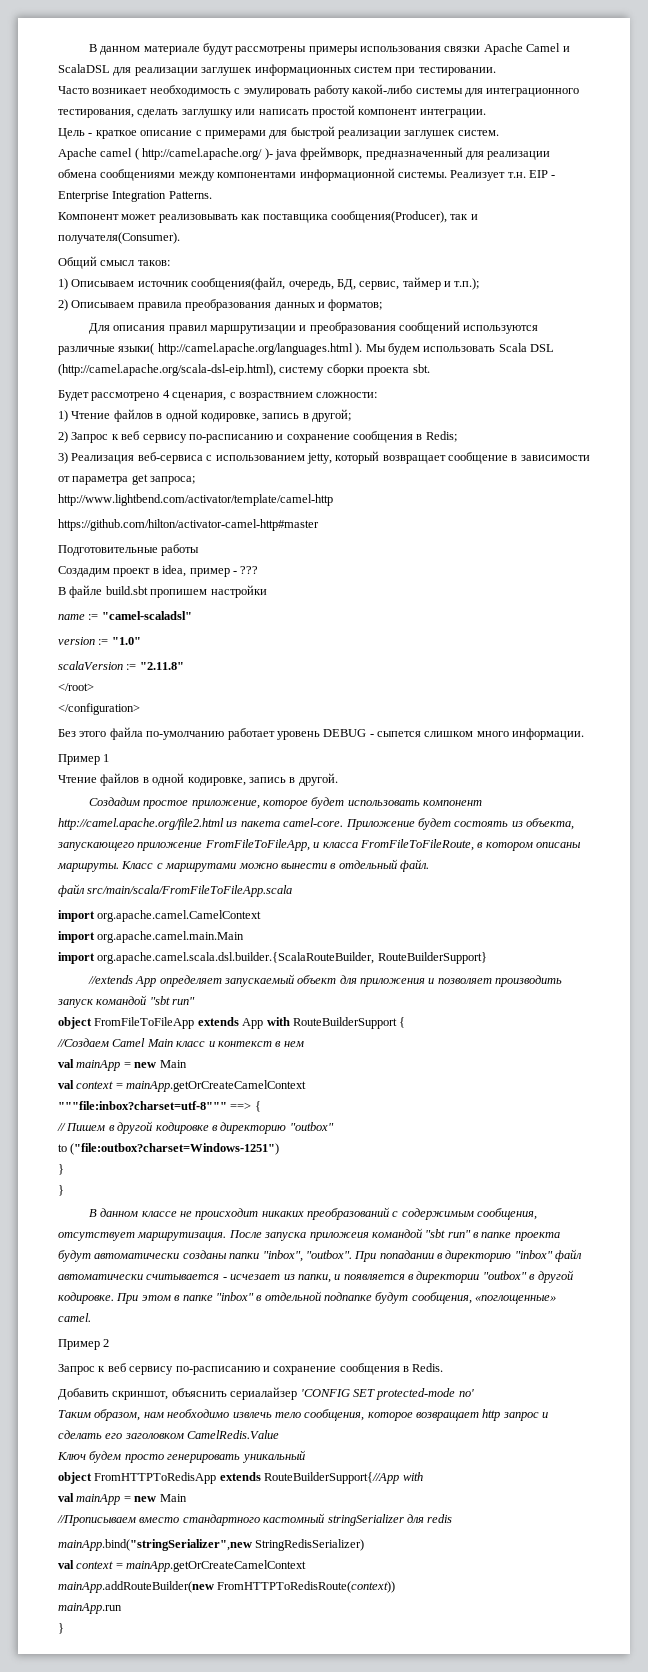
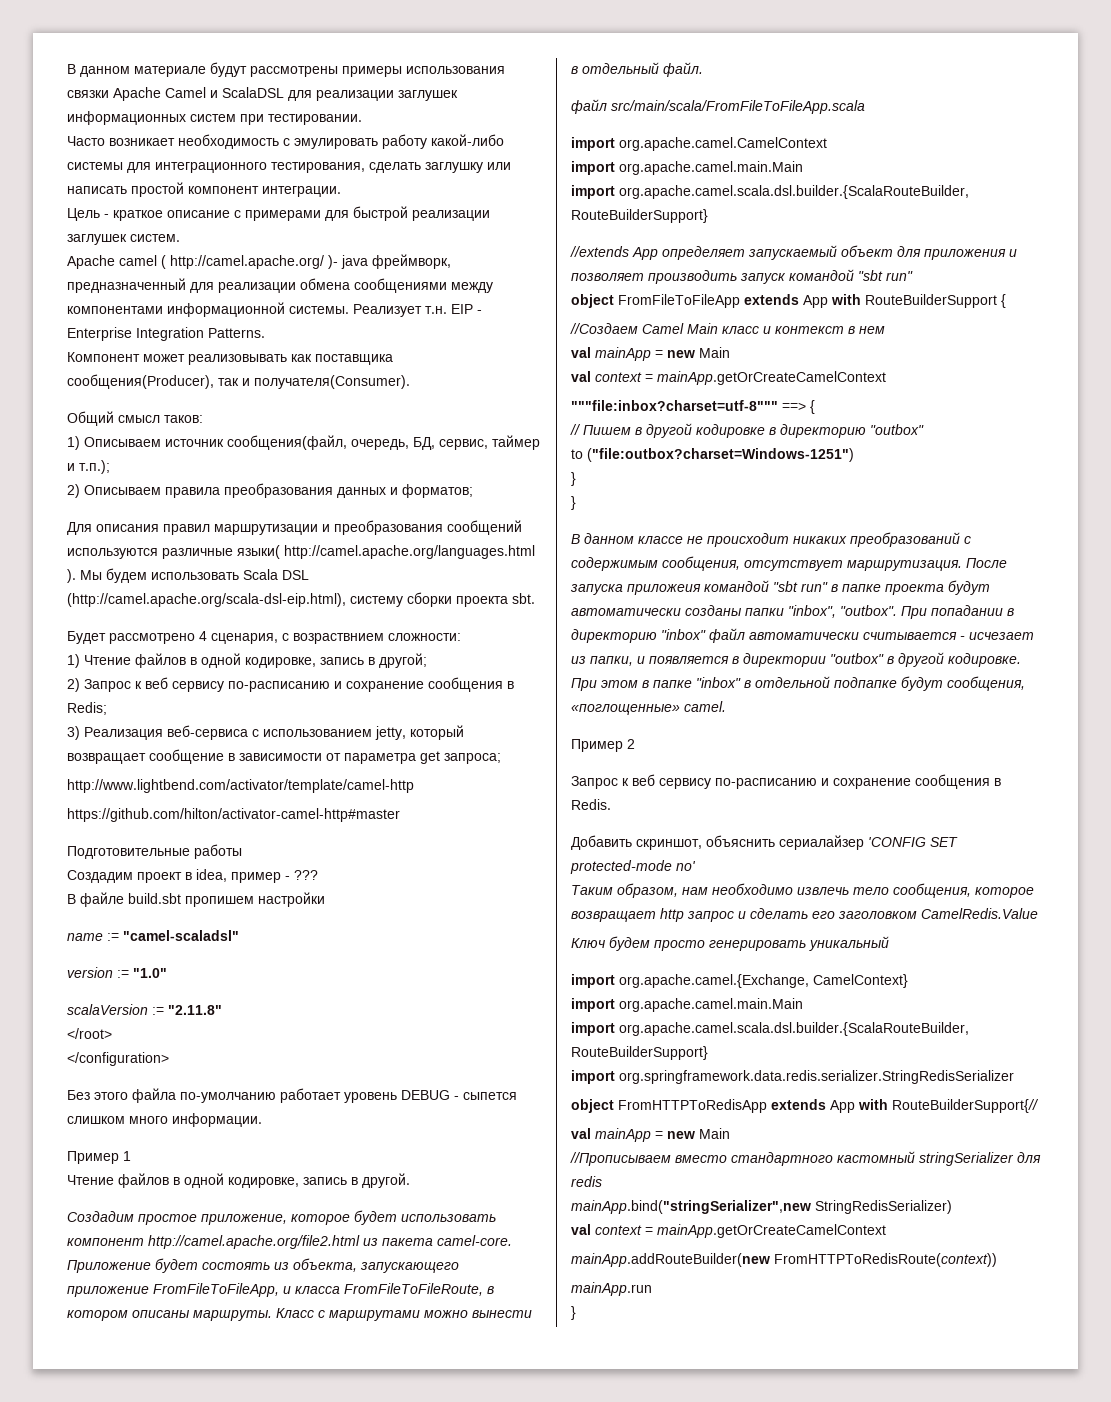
+ import org.apache.camel.{Exchange, CamelContext}
+ import org.apache.camel.main.Main
+ import org.apache.camel.scala.dsl.builder.{ScalaRouteBuilder, RouteBuilderSupport}
+ import org.springframework.data.redis.serializer.StringRedisSerializer
- object FromHTTPToRedisApp extends RouteBuilderSupport{//App with
+ object FromHTTPToRedisApp extends App with RouteBuilderSupport{//

